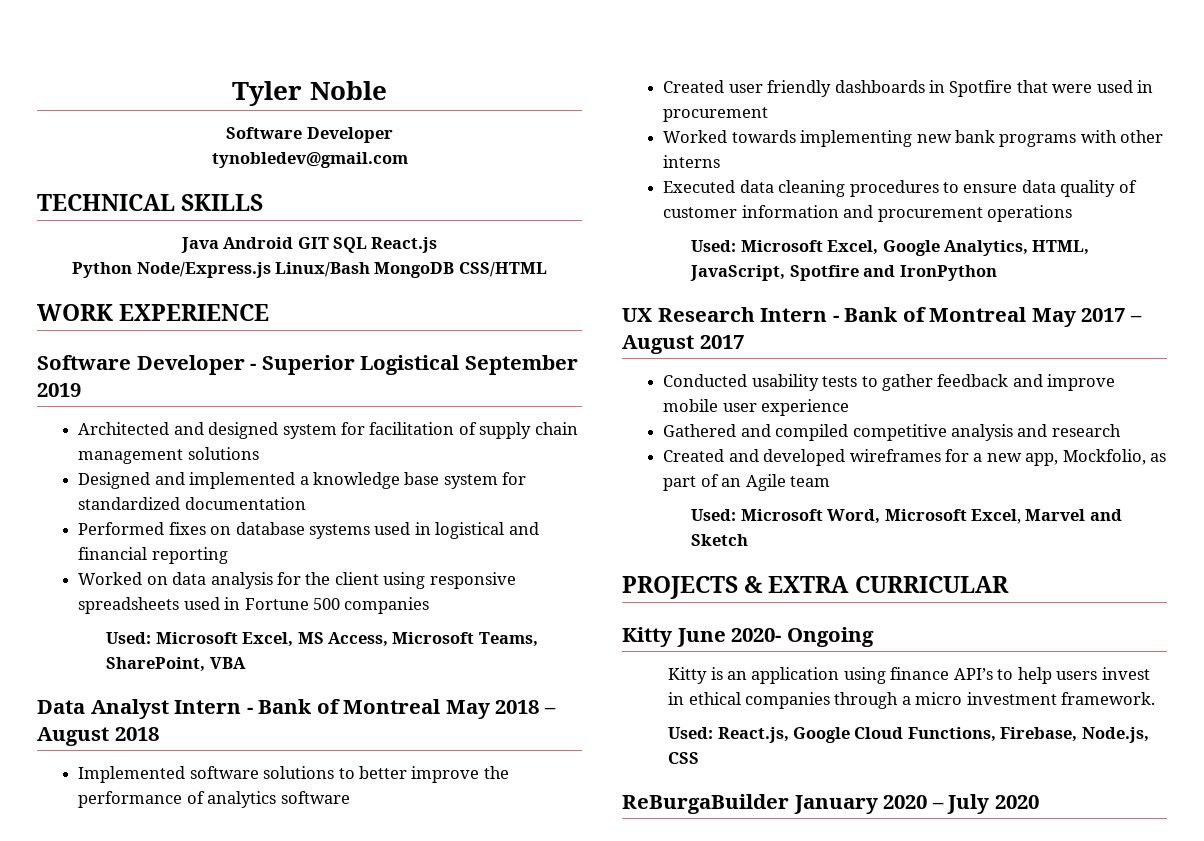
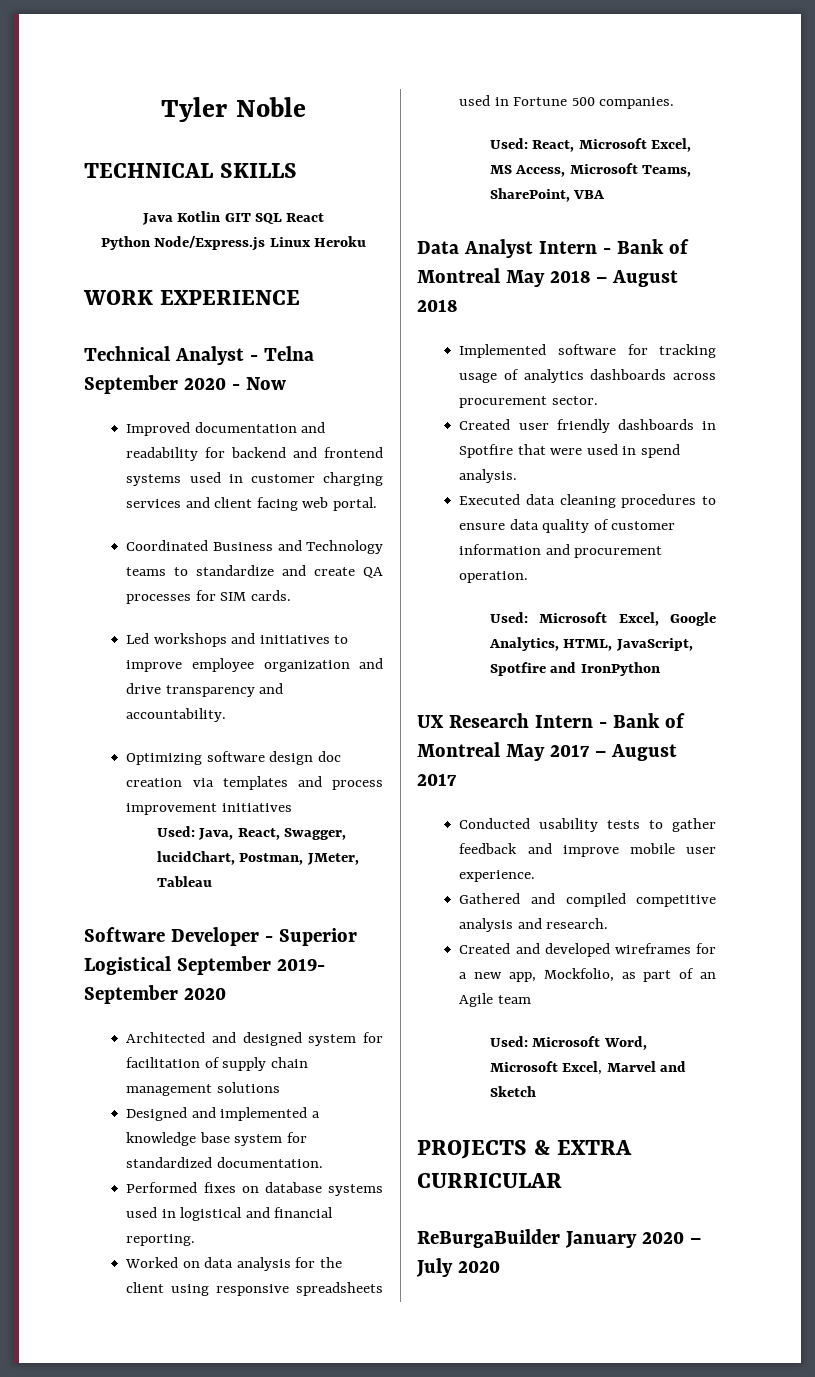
  Tyler Noble
- Software Developer
- tynobledev@gmail.com
- Java Android GIT SQL React.js
+ Java Kotlin GIT SQL React
- Python Node/Express.js Linux/Bash MongoDB CSS/HTML
+ Python Node/Express.js Linux Heroku
+ Technical Analyst - Telna September 2020 - Now
+ Improved documentation and readability for backend and frontend systems used in customer charging services and client facing web portal.
+ Coordinated Business and Technology teams to standardize and create QA processes for SIM cards.
+ Led workshops and initiatives to improve employee organization and drive transparency and accountability.
+ Optimizing software design doc creation via templates and process improvement initiatives
+ Used: Java, React, Swagger, lucidChart, Postman, JMeter, Tableau
- Software Developer - Superior Logistical September 2019
+ Software Developer - Superior Logistical September 2019- September 2020
- Designed and implemented a knowledge base system for standardized documentation
+ Designed and implemented a knowledge base system for standardized documentation.
- Performed fixes on database systems used in logistical and financial reporting
+ Performed fixes on database systems used in logistical and financial reporting.
- Worked on data analysis for the client using responsive spreadsheets used in Fortune 500 companies
- Used: Microsoft Excel, MS Access, Microsoft Teams, SharePoint, VBA
+ Worked on data analysis for the client using responsive spreadsheets used in Fortune 500 companies.
+ Used: React, Microsoft Excel, MS Access, Microsoft Teams, SharePoint, VBA
- Implemented software solutions to better improve the performance of analytics software
+ Implemented software for tracking usage of analytics dashboards across procurement sector.
- Created user friendly dashboards in Spotfire that were used in procurement
- Worked towards implementing new bank programs with other interns
+ Created user friendly dashboards in Spotfire that were used in spend analysis.
- Executed data cleaning procedures to ensure data quality of customer information and procurement operations
+ Executed data cleaning procedures to ensure data quality of customer information and procurement operation.
- Conducted usability tests to gather feedback and improve mobile user experience
+ Conducted usability tests to gather feedback and improve mobile user experience.
- Gathered and compiled competitive analysis and research
+ Gathered and compiled competitive analysis and research.
- Kitty June 2020- Ongoing
- Kitty is an application using finance API’s to help users invest in ethical companies through a micro investment framework.
- Used: React.js, Google Cloud Functions, Firebase, Node.js, CSS

